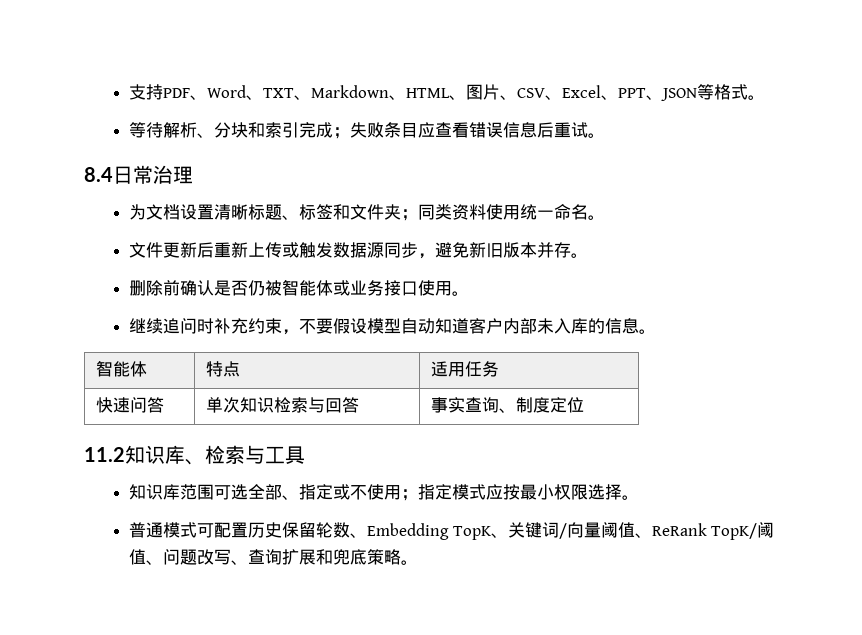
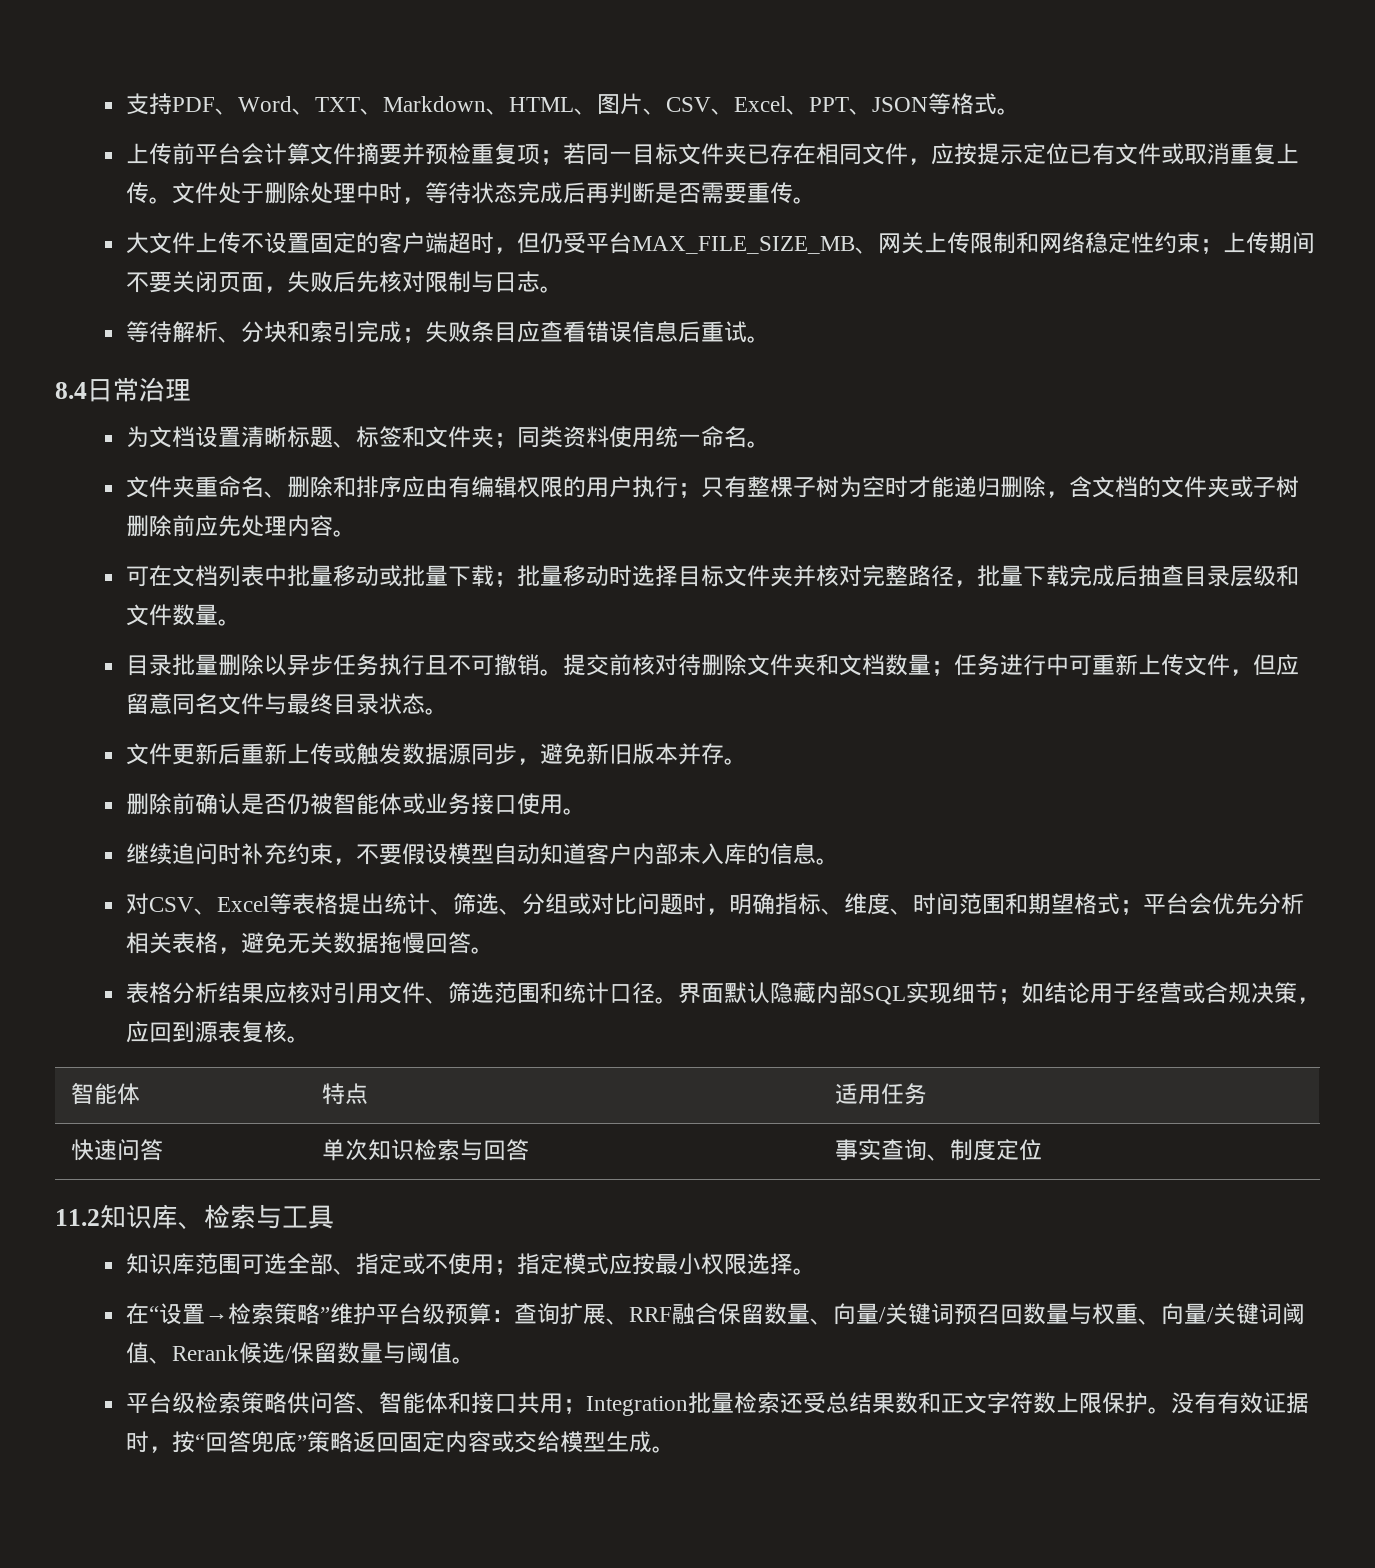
+ 上传前平台会计算文件摘要并预检重复项；若同一目标文件夹已存在相同文件，应按提示定位已有文件或取消重复上传。文件处于删除处理中时，等待状态完成后再判断是否需要重传。
+ 大文件上传不设置固定的客户端超时，但仍受平台MAX_FILE_SIZE_MB、网关上传限制和网络稳定性约束；上传期间不要关闭页面，失败后先核对限制与日志。
+ 文件夹重命名、删除和排序应由有编辑权限的用户执行；只有整棵子树为空时才能递归删除，含文档的文件夹或子树删除前应先处理内容。
+ 可在文档列表中批量移动或批量下载；批量移动时选择目标文件夹并核对完整路径，批量下载完成后抽查目录层级和文件数量。
+ 目录批量删除以异步任务执行且不可撤销。提交前核对待删除文件夹和文档数量；任务进行中可重新上传文件，但应留意同名文件与最终目录状态。
+ 对CSV、Excel等表格提出统计、筛选、分组或对比问题时，明确指标、维度、时间范围和期望格式；平台会优先分析相关表格，避免无关数据拖慢回答。
+ 表格分析结果应核对引用文件、筛选范围和统计口径。界面默认隐藏内部SQL实现细节；如结论用于经营或合规决策，应回到源表复核。
- 普通模式可配置历史保留轮数、Embedding TopK、关键词/向量阈值、ReRank TopK/阈值、问题改写、查询扩展和兜底策略。
+ 在“设置→检索策略”维护平台级预算：查询扩展、RRF融合保留数量、向量/关键词预召回数量与权重、向量/关键词阈值、Rerank候选/保留数量与阈值。
+ 平台级检索策略供问答、智能体和接口共用；Integration批量检索还受总结果数和正文字符数上限保护。没有有效证据时，按“回答兜底”策略返回固定内容或交给模型生成。

